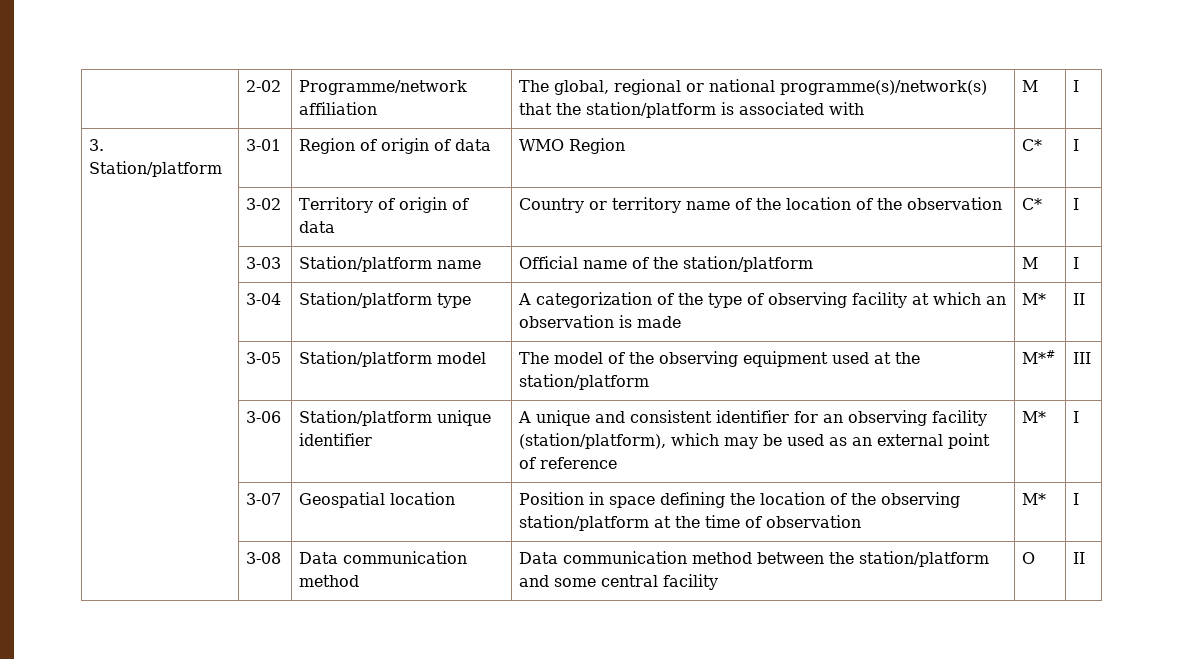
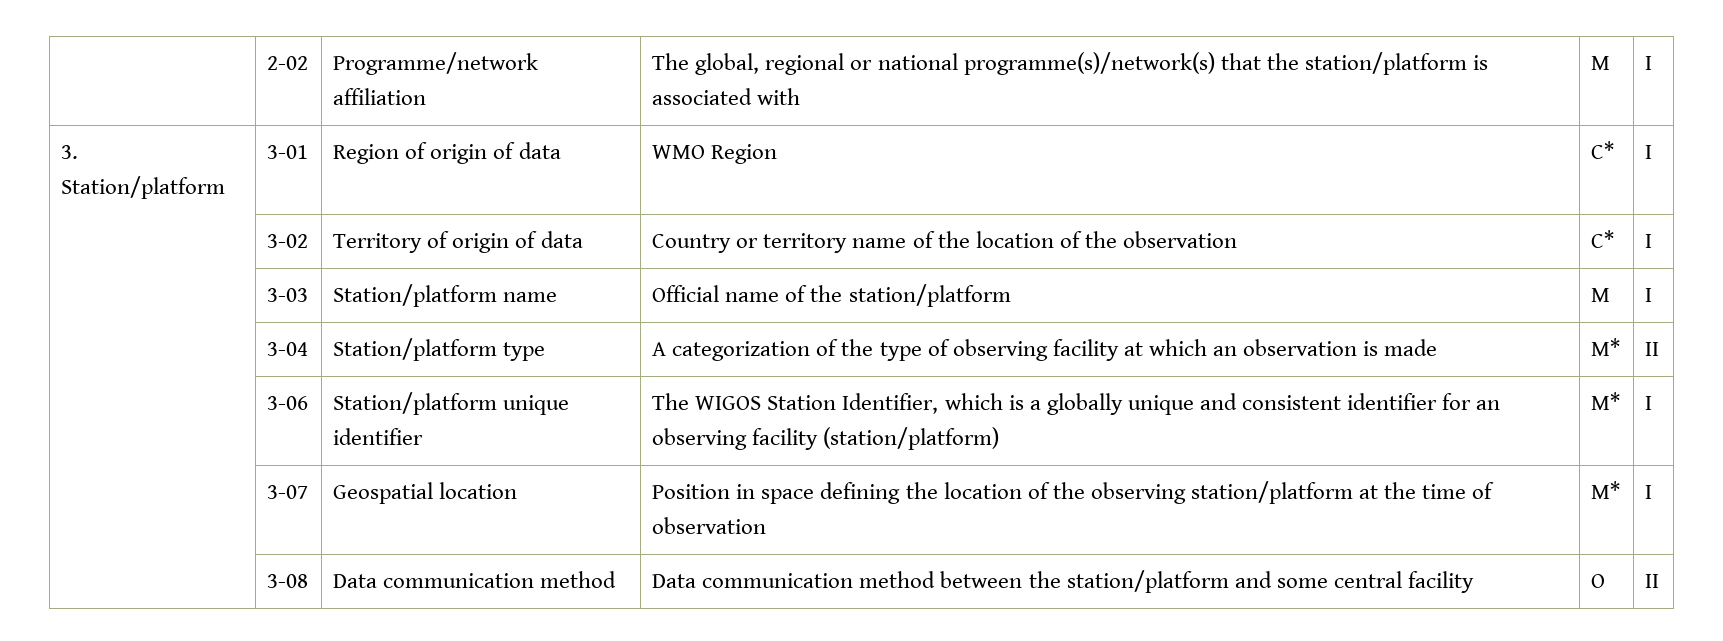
- | 3-05 | Station/platform model | The model of the observing equipment used at the station/platform | M*# | III
- | 3-06 | Station/platform unique identifier | A unique and consistent identifier for an observing facility (station/platform), which may be used as an external point of reference | M* | I
+ | 3-06 | Station/platform unique identifier | The WIGOS Station Identifier, which is a globally unique and consistent identifier for an observing facility (station/platform) | M* | I

